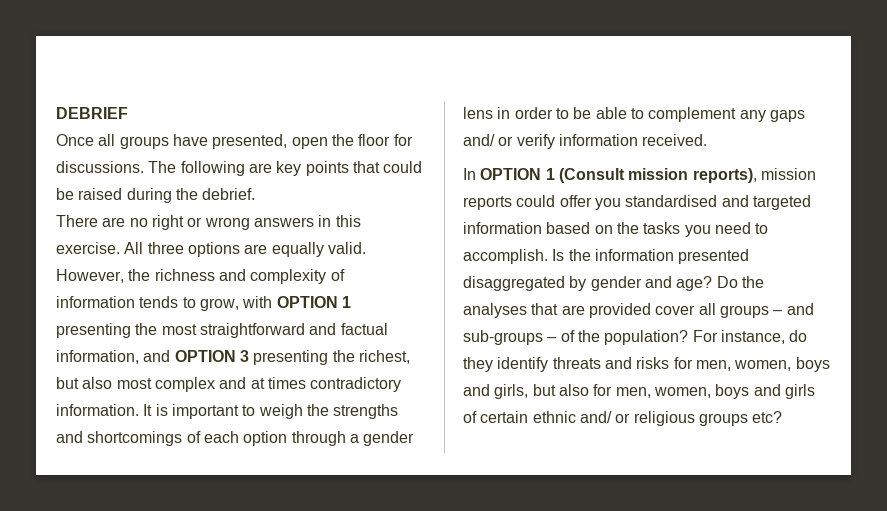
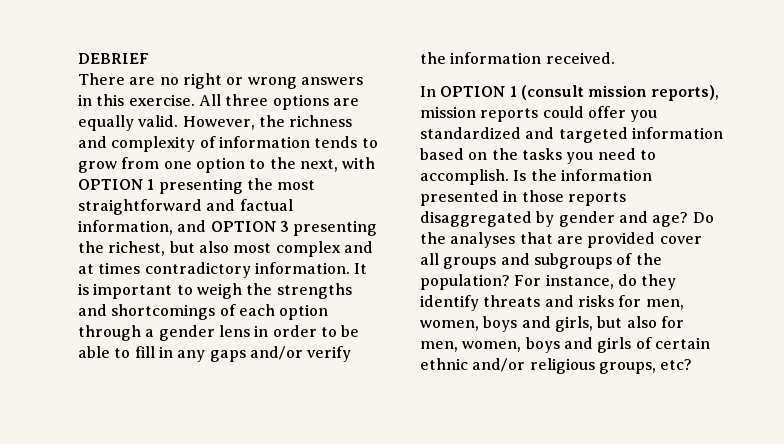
- Once all groups have presented, open the floor for discussions. The following are key points that could be raised during the debrief.
- However, the richness and complexity of information tends to grow, with OPTION 1 presenting the most straightforward and factual information, and OPTION 3 presenting the richest, but also most complex and at times contradictory information.
+ However, the richness and complexity of information tends to grow from one option to the next, with OPTION 1 presenting the most straightforward and factual information, and OPTION 3 presenting the richest, but also most complex and at times contradictory information.
- It is important to weigh the strengths and shortcomings of each option through a gender lens in order to be able to complement any gaps and/ or verify information received.
+ It is important to weigh the strengths and shortcomings of each option through a gender lens in order to be able to fill in any gaps and/or verify the information received.
- In OPTION 1 (Consult mission reports), mission reports could offer you standardised and targeted information based on the tasks you need to accomplish.
+ In OPTION 1 (consult mission reports), mission reports could offer you standardized and targeted information based on the tasks you need to accomplish.
- Is the information presented disaggregated by gender and age?
+ Is the information presented in those reports disaggregated by gender and age?
- Do the analyses that are provided cover all groups – and sub-groups – of the population?
+ Do the analyses that are provided cover all groups and subgroups of the population?
- For instance, do they identify threats and risks for men, women, boys and girls, but also for men, women, boys and girls of certain ethnic and/ or religious groups etc?
+ For instance, do they identify threats and risks for men, women, boys and girls, but also for men, women, boys and girls of certain ethnic and/or religious groups, etc?

